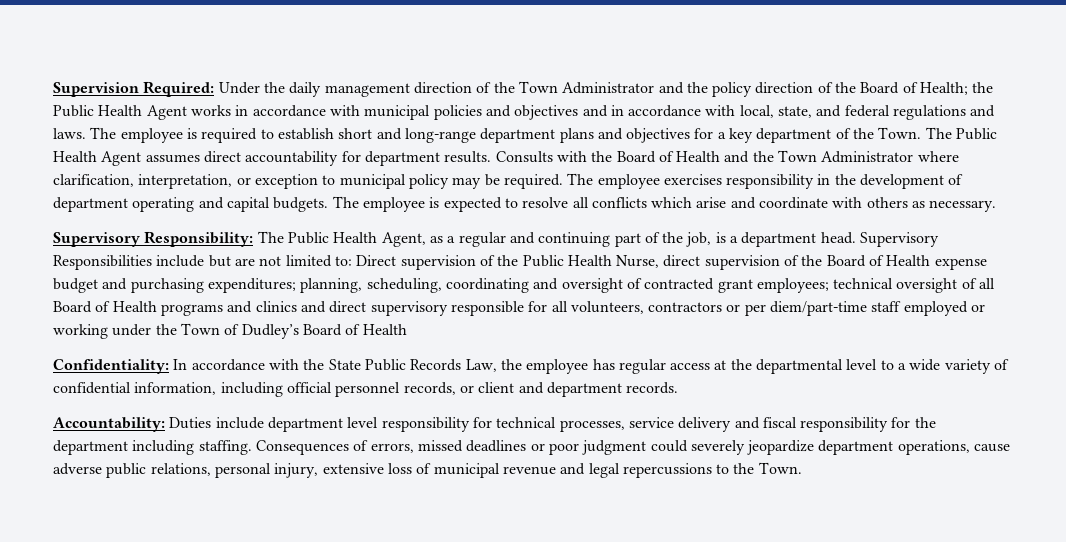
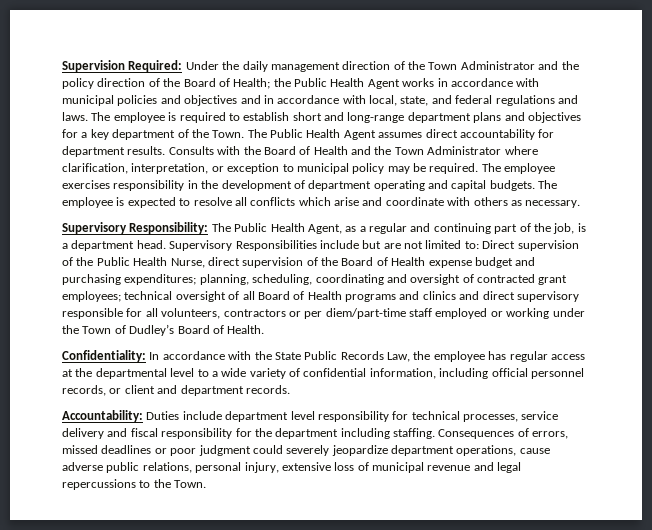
- technical oversight of all Board of Health programs and clinics and direct supervisory responsible for all volunteers, contractors or per diem/part-time staff employed or working under the Town of Dudley’s Board of Health
+ technical oversight of all Board of Health programs and clinics and direct supervisory responsible for all volunteers, contractors or per diem/part-time staff employed or working under the Town of Dudley’s Board of Health.

